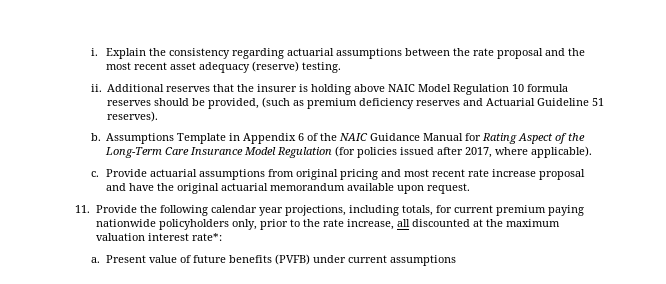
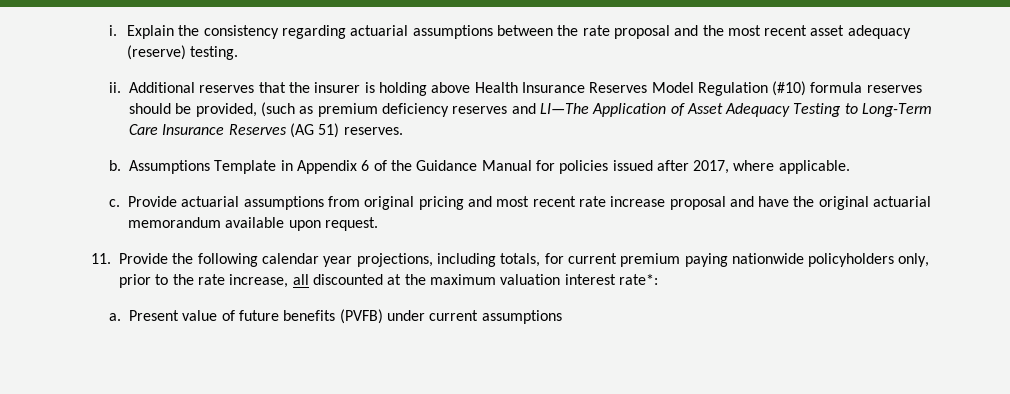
- Additional reserves that the insurer is holding above NAIC Model Regulation 10 formula reserves should be provided, (such as premium deficiency reserves and Actuarial Guideline 51 reserves).
+ Additional reserves that the insurer is holding above Health Insurance Reserves Model Regulation (#10) formula reserves should be provided, (such as premium deficiency reserves and LI—The Application of Asset Adequacy Testing to Long-Term Care Insurance Reserves (AG 51) reserves.
- Assumptions Template in Appendix 6 of the NAIC Guidance Manual for Rating Aspect of the Long-Term Care Insurance Model Regulation (for policies issued after 2017, where applicable).
+ Assumptions Template in Appendix 6 of the Guidance Manual for policies issued after 2017, where applicable.

